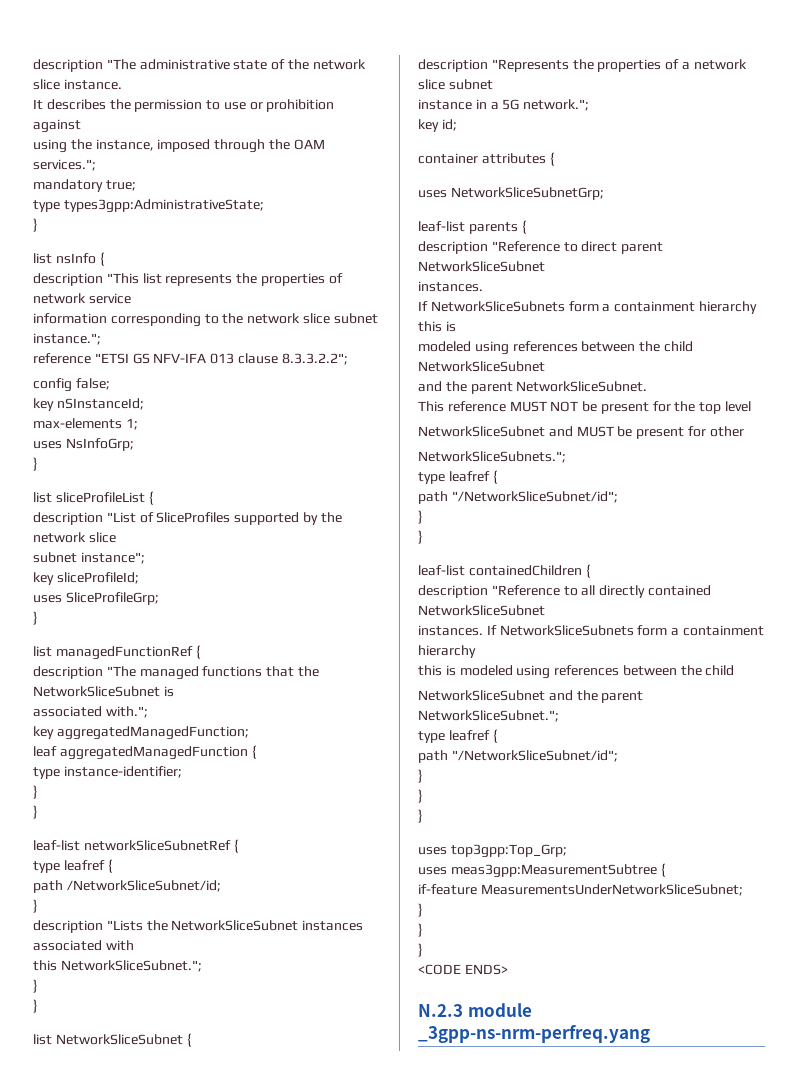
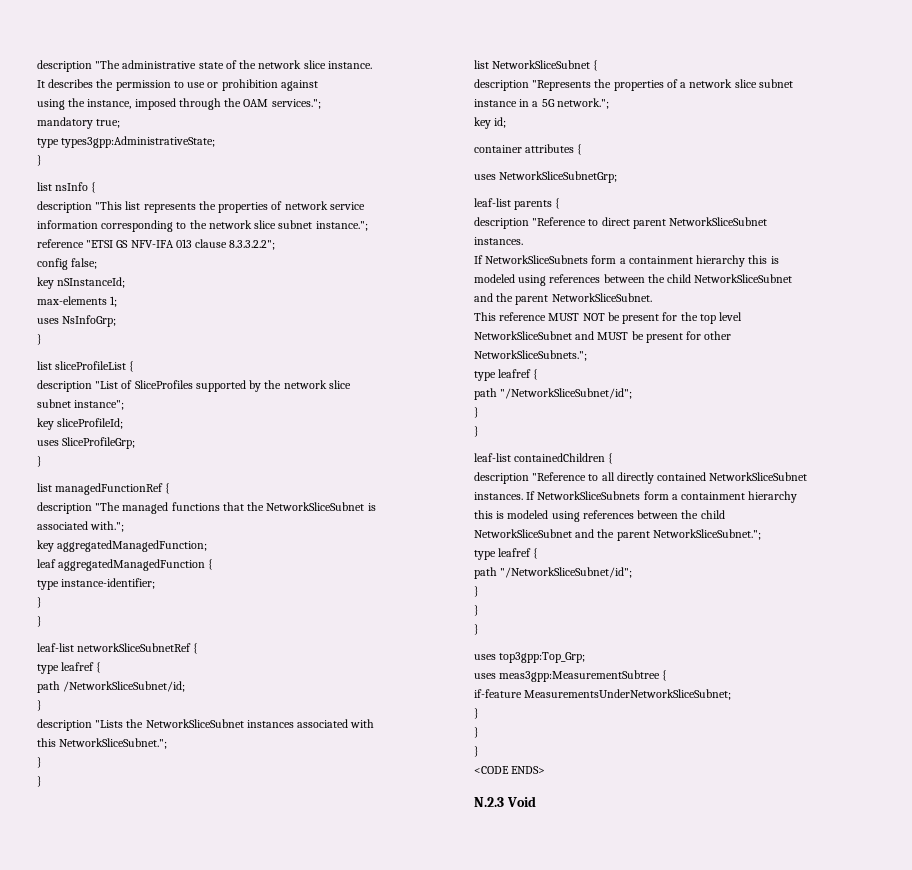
- N.2.3 module _3gpp-ns-nrm-perfreq.yang
+ N.2.3 Void

